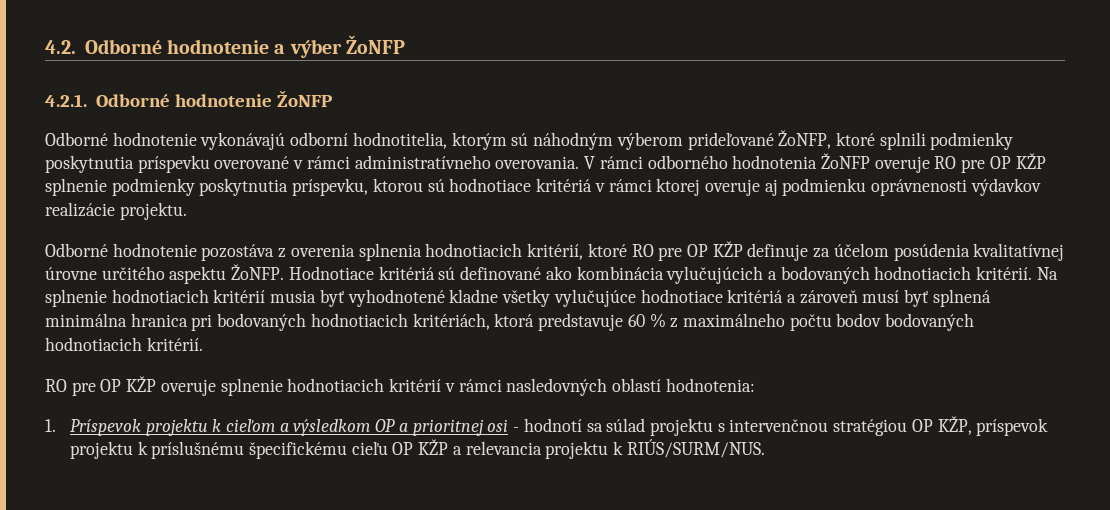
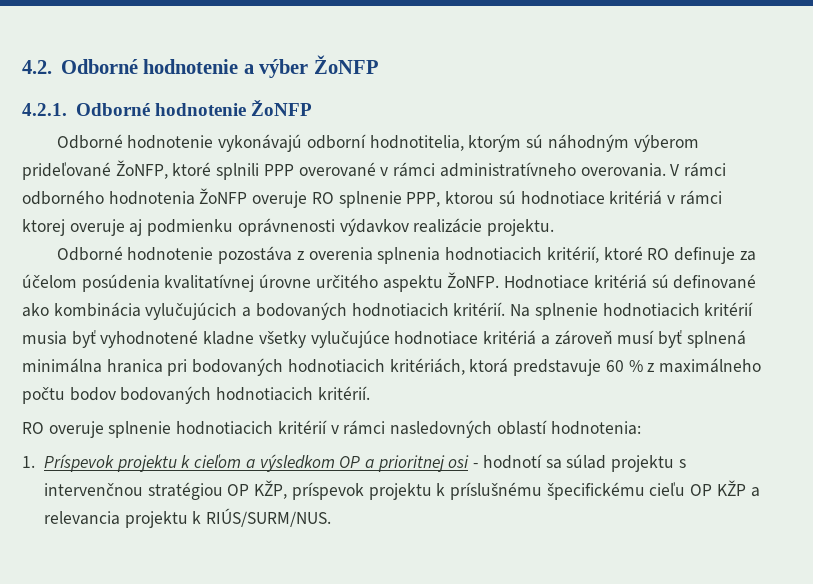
- Odborné hodnotenie vykonávajú odborní hodnotitelia, ktorým sú náhodným výberom prideľované ŽoNFP, ktoré splnili podmienky poskytnutia príspevku overované v rámci administratívneho overovania.
+ Odborné hodnotenie vykonávajú odborní hodnotitelia, ktorým sú náhodným výberom prideľované ŽoNFP, ktoré splnili PPP overované v rámci administratívneho overovania.
- V rámci odborného hodnotenia ŽoNFP overuje RO pre OP KŽP splnenie podmienky poskytnutia príspevku, ktorou sú hodnotiace kritériá v rámci ktorej overuje aj podmienku oprávnenosti výdavkov realizácie projektu.
+ V rámci odborného hodnotenia ŽoNFP overuje RO splnenie PPP, ktorou sú hodnotiace kritériá v rámci ktorej overuje aj podmienku oprávnenosti výdavkov realizácie projektu.
- Odborné hodnotenie pozostáva z overenia splnenia hodnotiacich kritérií, ktoré RO pre OP KŽP definuje za účelom posúdenia kvalitatívnej úrovne určitého aspektu ŽoNFP.
+ Odborné hodnotenie pozostáva z overenia splnenia hodnotiacich kritérií, ktoré RO definuje za účelom posúdenia kvalitatívnej úrovne určitého aspektu ŽoNFP.
- RO pre OP KŽP overuje splnenie hodnotiacich kritérií v rámci nasledovných oblastí hodnotenia:
+ RO overuje splnenie hodnotiacich kritérií v rámci nasledovných oblastí hodnotenia:

